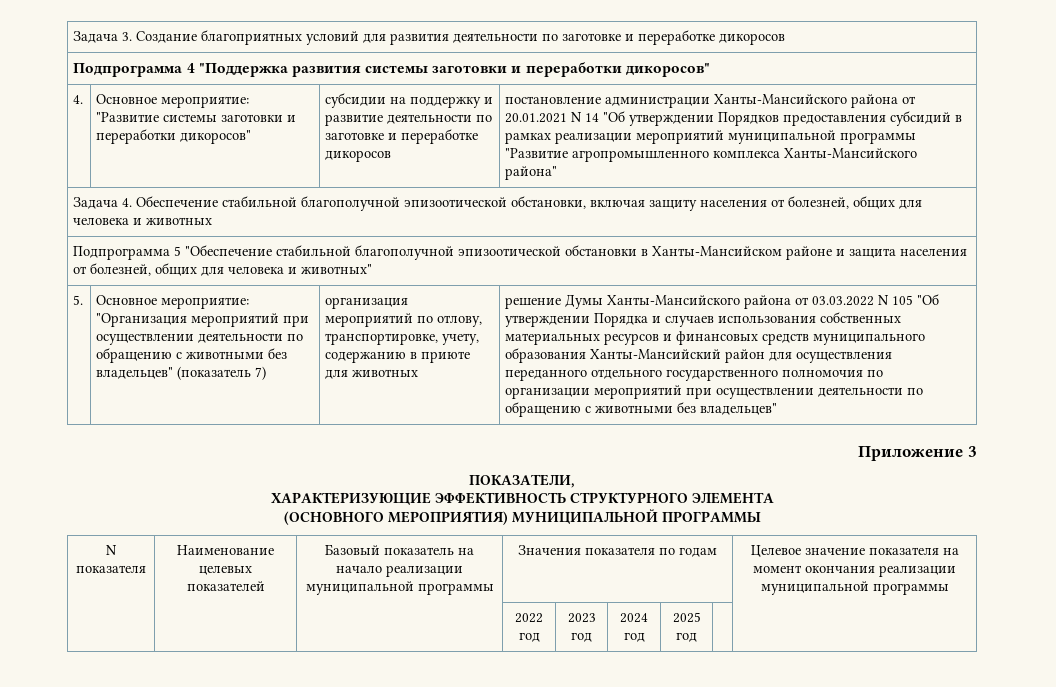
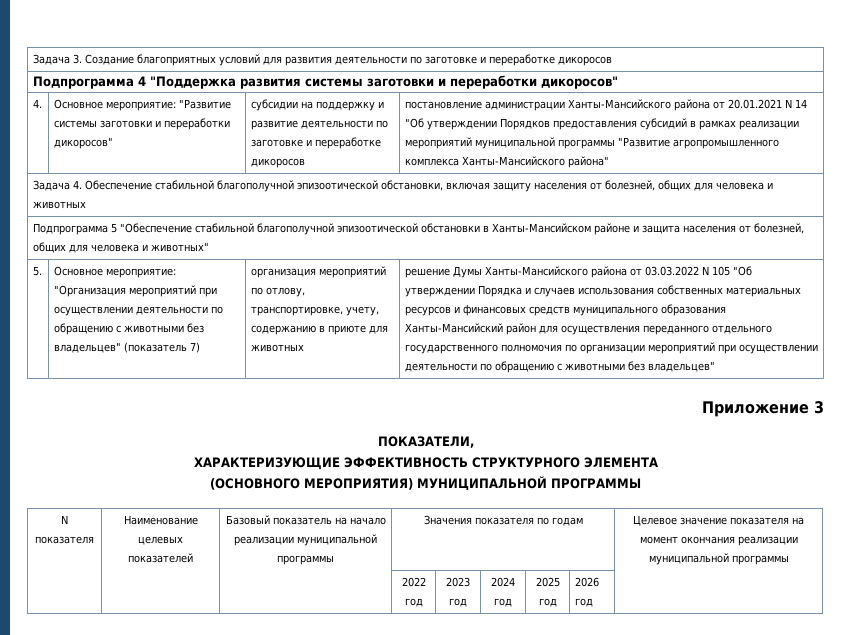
- | | | 2022 год | 2023 год | 2024 год | 2025 год | |
+ | | | 2022 год | 2023 год | 2024 год | 2025 год | 2026 год |

